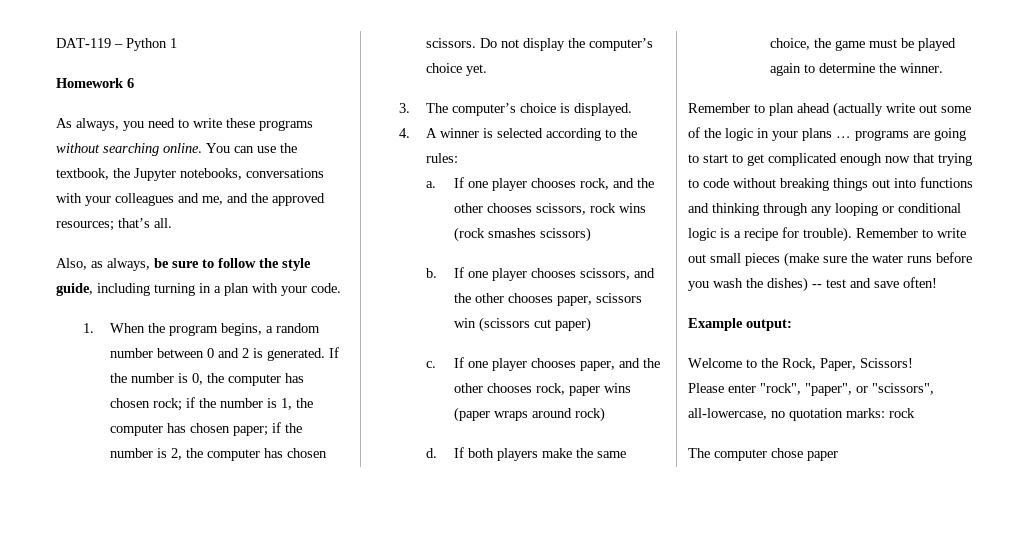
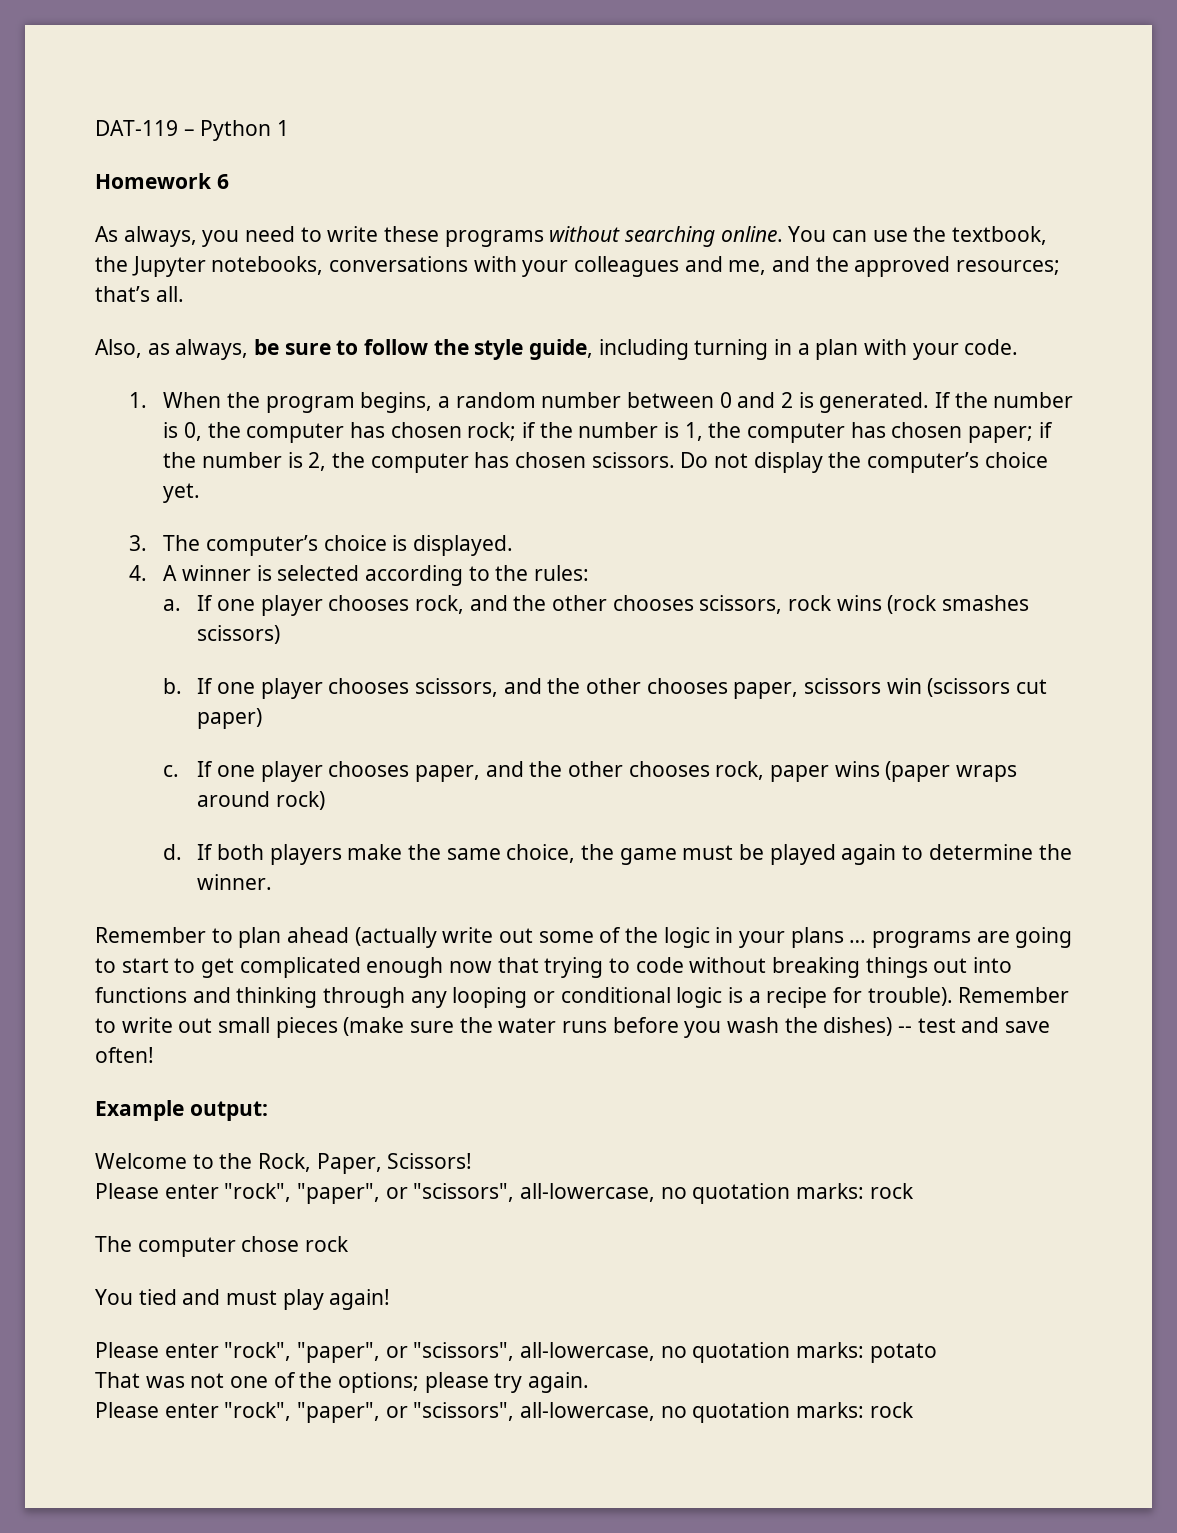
- The computer chose paper
+ The computer chose rock
+ You tied and must play again!
+ Please enter "rock", "paper", or "scissors", all-lowercase, no quotation marks: potato
+ That was not one of the options; please try again.
+ Please enter "rock", "paper", or "scissors", all-lowercase, no quotation marks: rock

